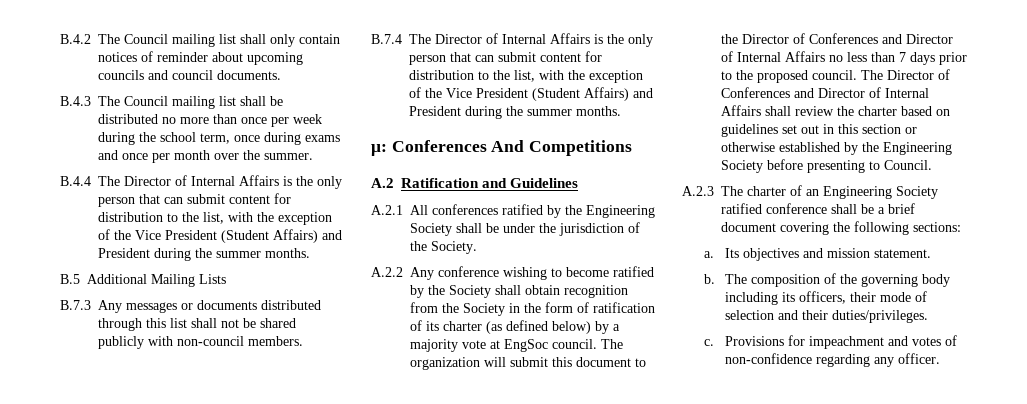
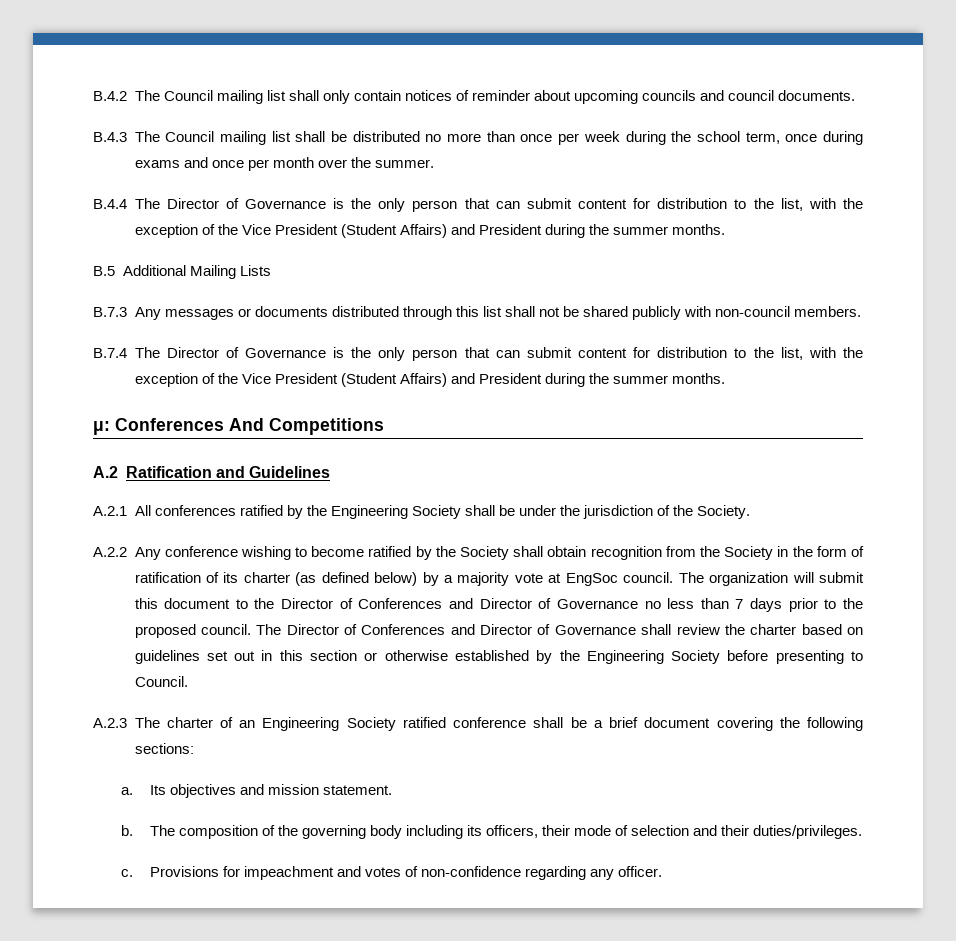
- B.4.4 The Director of Internal Affairs is the only person that can submit content for distribution to the list, with the exception of the Vice President (Student Affairs) and President during the summer months.
+ B.4.4 The Director of Governance is the only person that can submit content for distribution to the list, with the exception of the Vice President (Student Affairs) and President during the summer months.
- B.7.4 The Director of Internal Affairs is the only person that can submit content for distribution to the list, with the exception of the Vice President (Student Affairs) and President during the summer months.
+ B.7.4 The Director of Governance is the only person that can submit content for distribution to the list, with the exception of the Vice President (Student Affairs) and President during the summer months.
- The organization will submit this document to the Director of Conferences and Director of Internal Affairs no less than 7 days prior to the proposed council.
+ The organization will submit this document to the Director of Conferences and Director of Governance no less than 7 days prior to the proposed council.
- The Director of Conferences and Director of Internal Affairs shall review the charter based on guidelines set out in this section or otherwise established by the Engineering Society before presenting to Council.
+ The Director of Conferences and Director of Governance shall review the charter based on guidelines set out in this section or otherwise established by the Engineering Society before presenting to Council.

